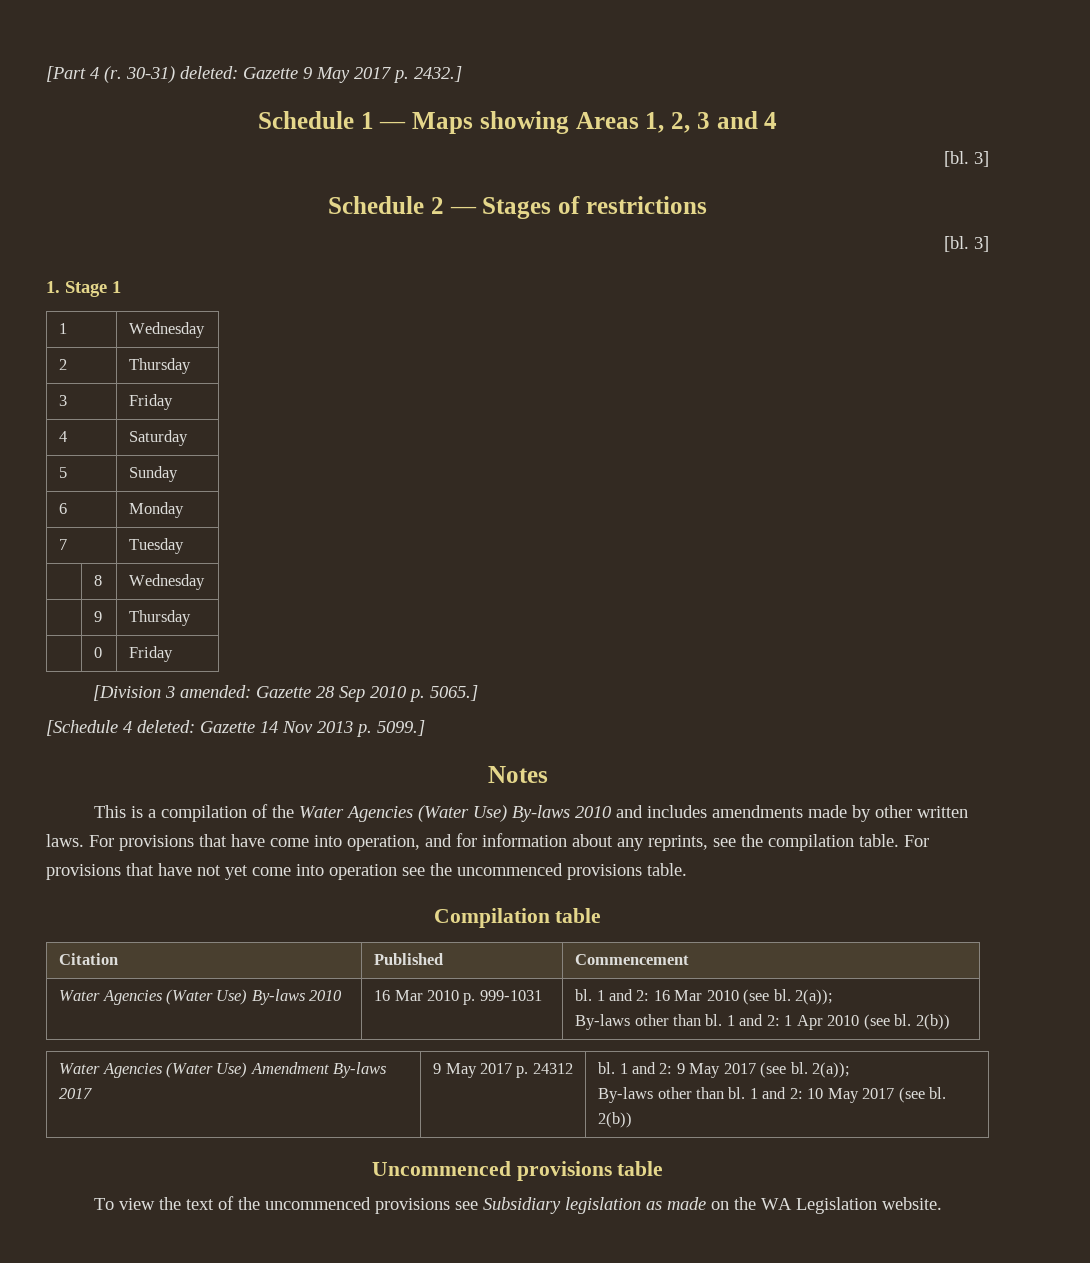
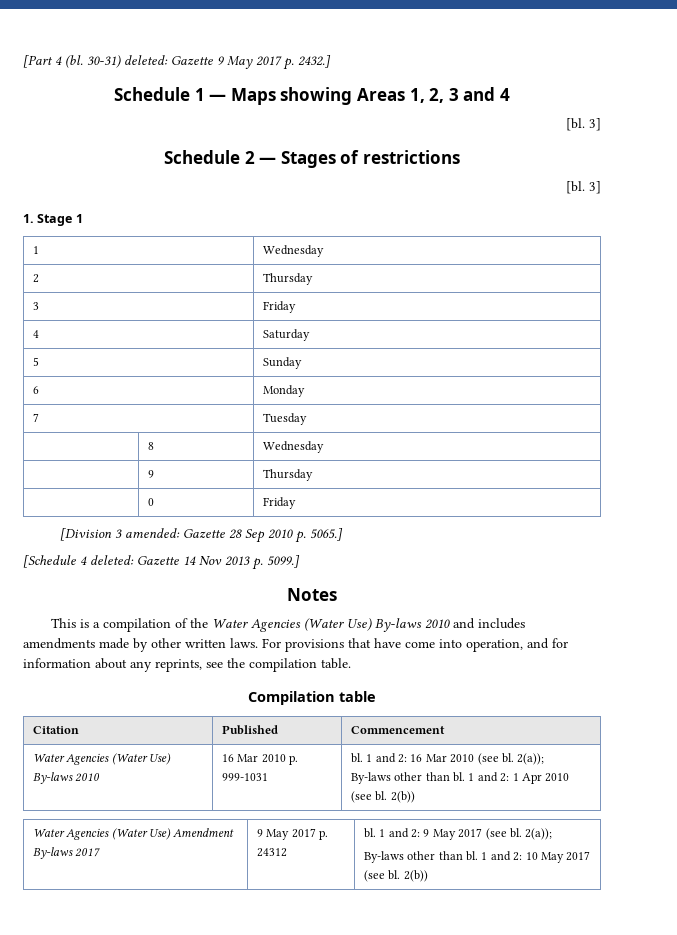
- [Part 4 (r.
+ [Part 4 (bl.
- For provisions that have not yet come into operation see the uncommenced provisions table.
- Uncommenced provisions table
- To view the text of the uncommenced provisions see Subsidiary legislation as made on the WA Legislation website.

